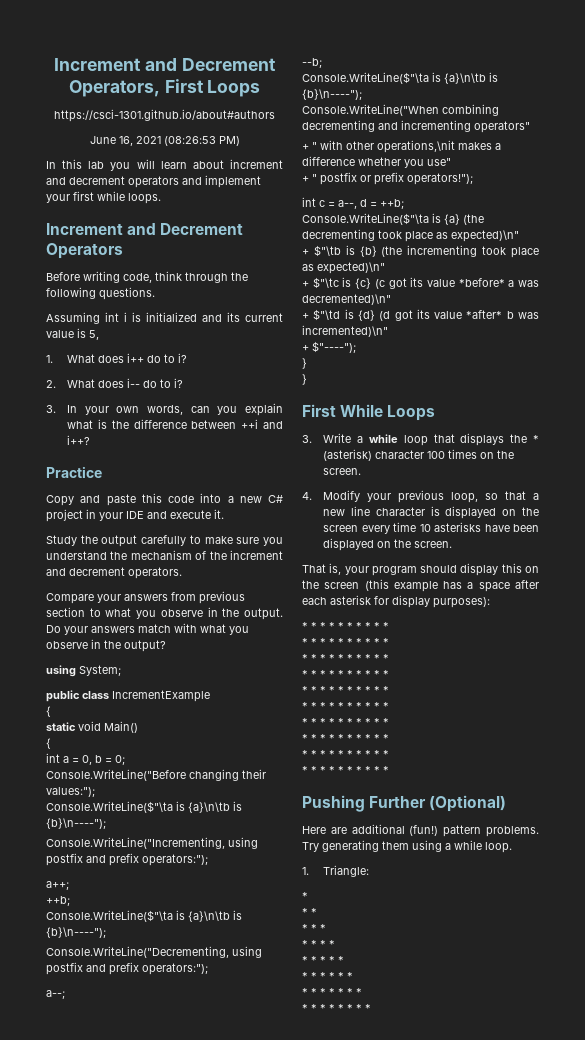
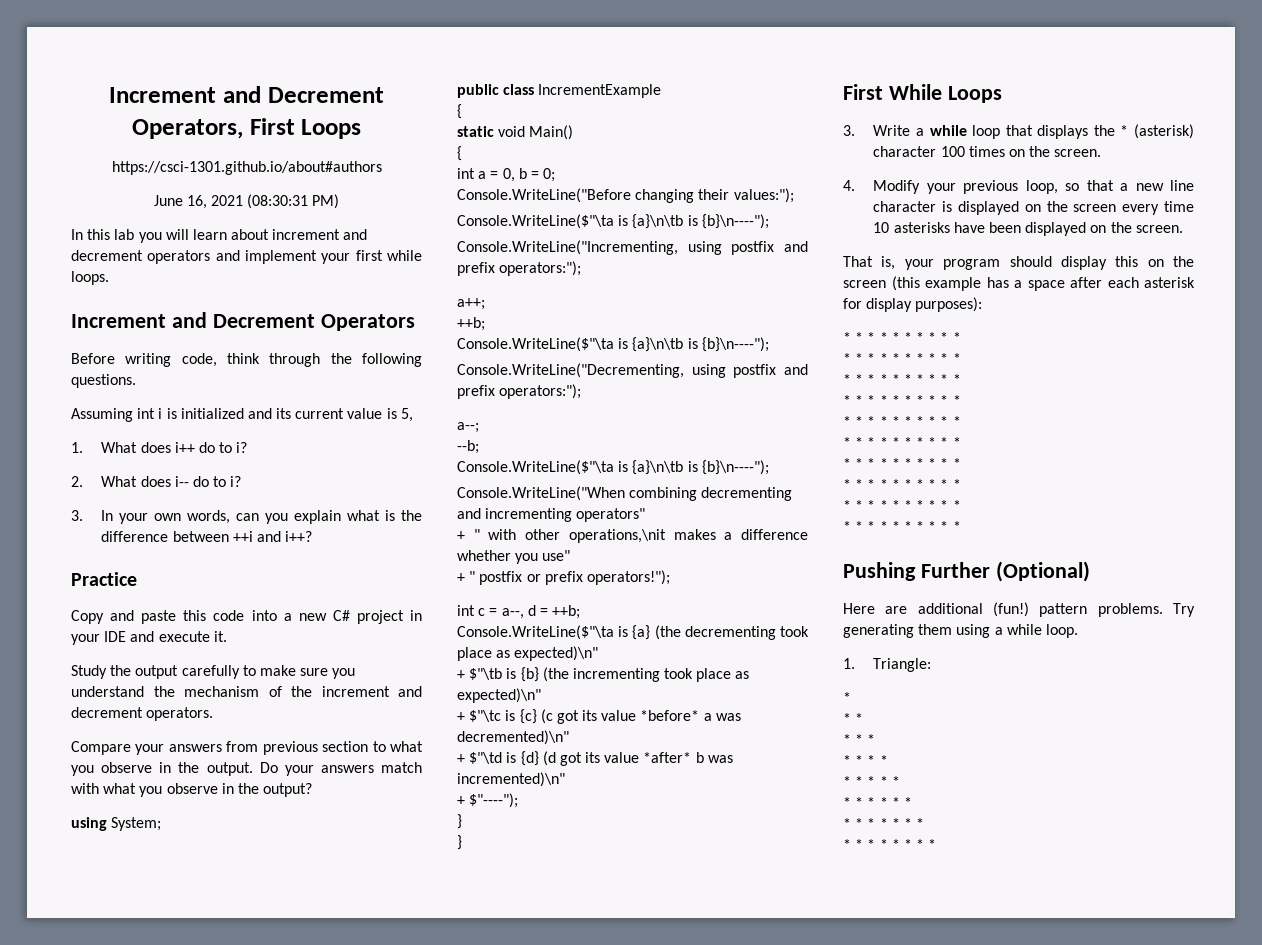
- June 16, 2021 (08:26:53 PM)
+ June 16, 2021 (08:30:31 PM)

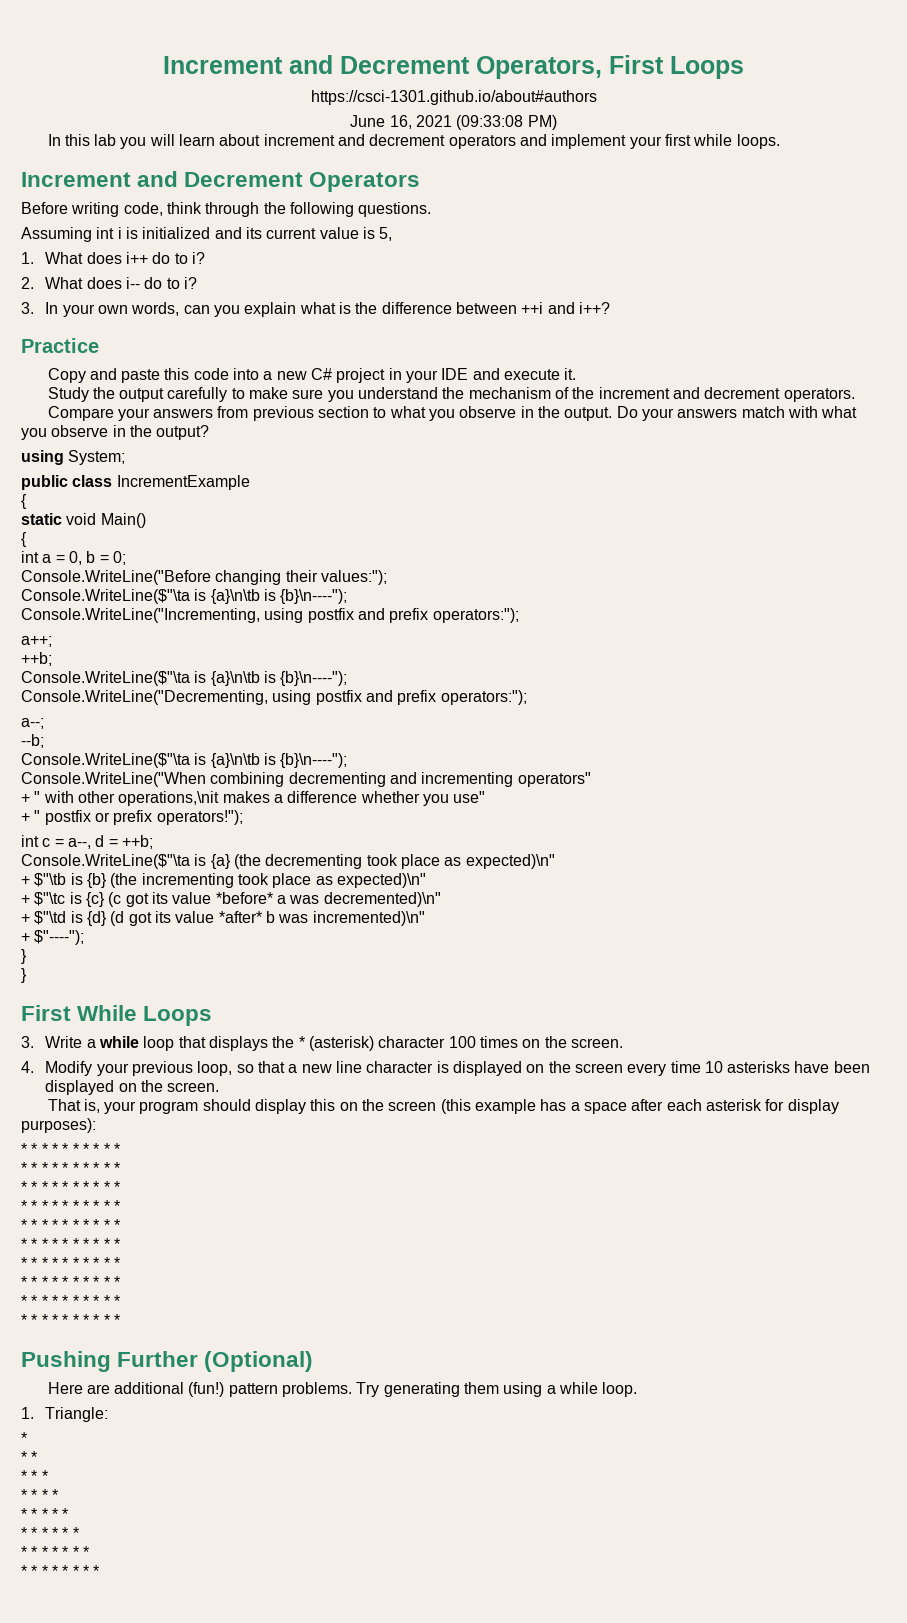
- June 16, 2021 (08:30:31 PM)
+ June 16, 2021 (09:33:08 PM)

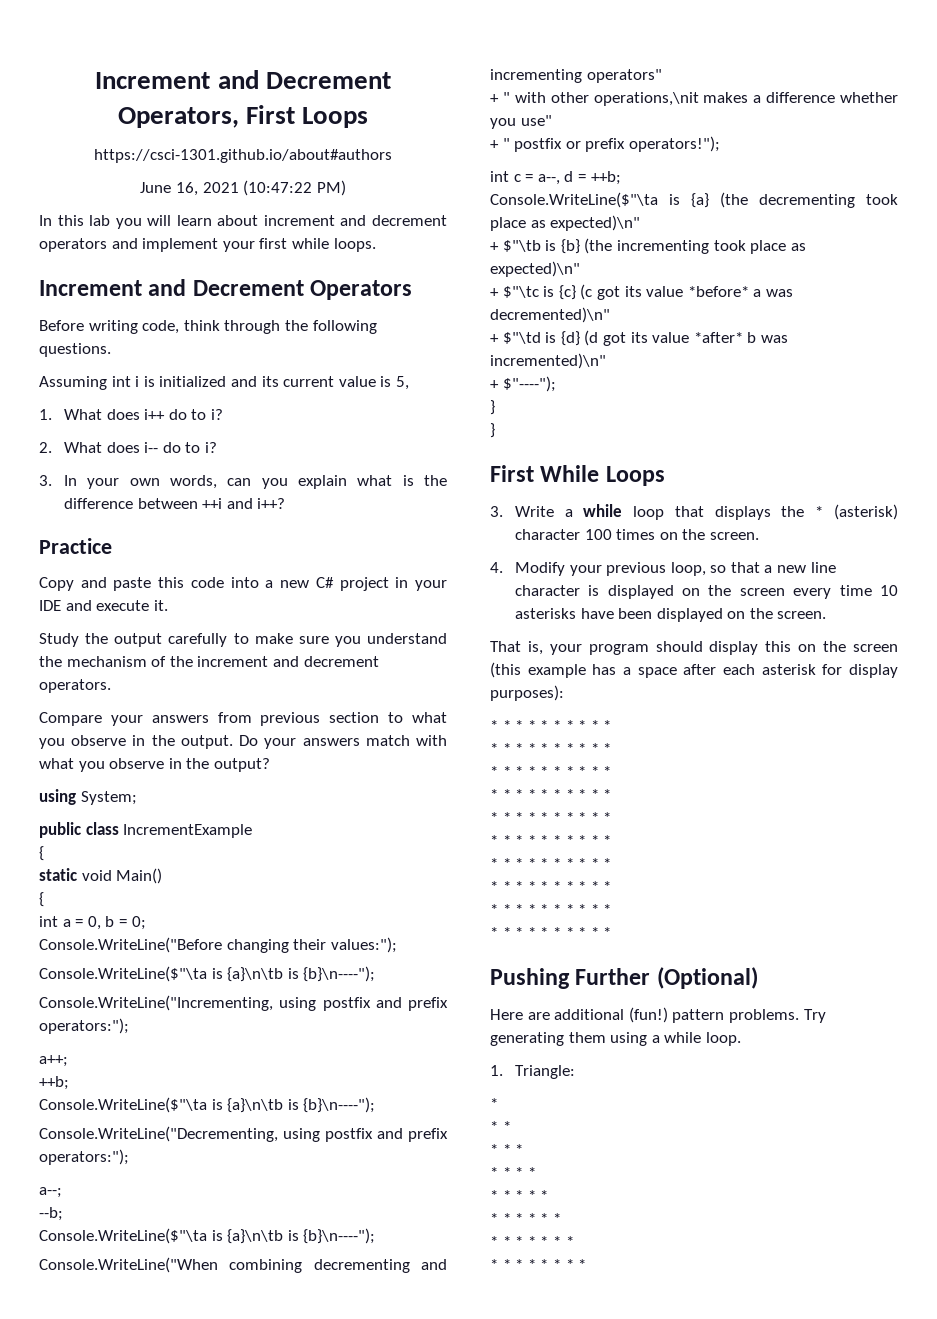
- June 16, 2021 (09:33:08 PM)
+ June 16, 2021 (10:47:22 PM)

